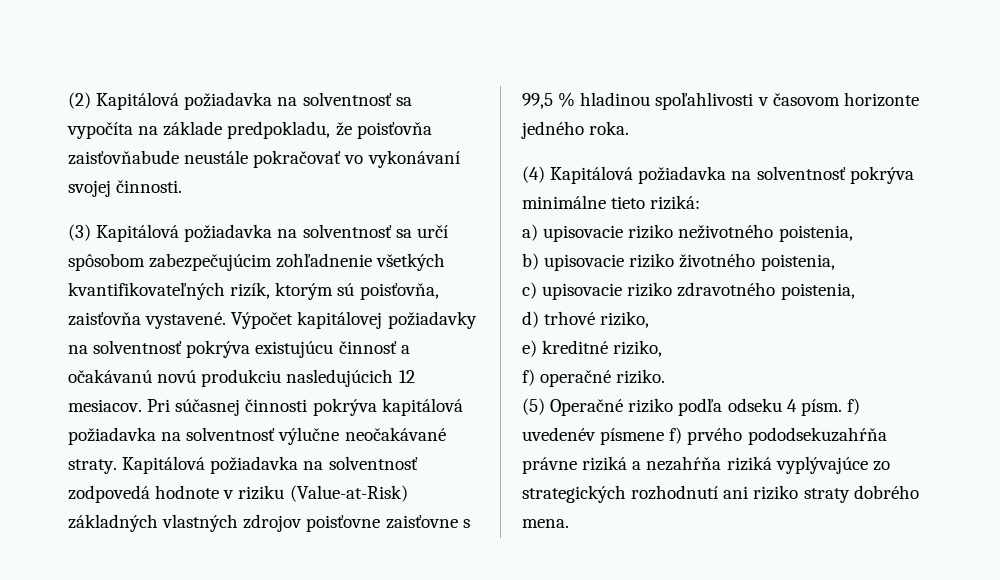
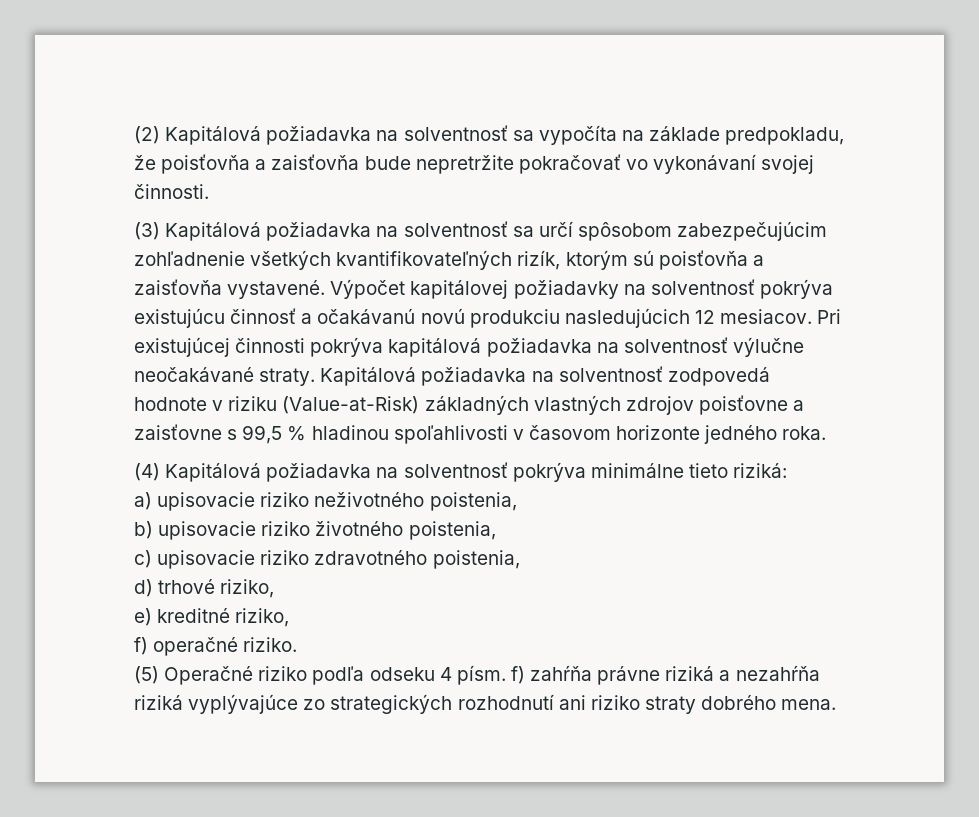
- (2) Kapitálová požiadavka na solventnosť sa vypočíta na základe predpokladu, že poisťovňa zaisťovňabude neustále pokračovať vo vykonávaní svojej činnosti.
+ (2) Kapitálová požiadavka na solventnosť sa vypočíta na základe predpokladu, že poisťovňa a zaisťovňa bude nepretržite pokračovať vo vykonávaní svojej činnosti.
- (3) Kapitálová požiadavka na solventnosť sa určí spôsobom zabezpečujúcim zohľadnenie všetkých kvantifikovateľných rizík, ktorým sú poisťovňa, zaisťovňa vystavené.
+ (3) Kapitálová požiadavka na solventnosť sa určí spôsobom zabezpečujúcim zohľadnenie všetkých kvantifikovateľných rizík, ktorým sú poisťovňa a zaisťovňa vystavené.
- Pri súčasnej činnosti pokrýva kapitálová požiadavka na solventnosť výlučne neočakávané straty.
+ Pri existujúcej činnosti pokrýva kapitálová požiadavka na solventnosť výlučne neočakávané straty.
- Kapitálová požiadavka na solventnosť zodpovedá hodnote v riziku (Value-at-Risk) základných vlastných zdrojov poisťovne zaisťovne s 99,5 % hladinou spoľahlivosti v časovom horizonte jedného roka.
+ Kapitálová požiadavka na solventnosť zodpovedá hodnote v riziku (Value-at-Risk) základných vlastných zdrojov poisťovne a zaisťovne s 99,5 % hladinou spoľahlivosti v časovom horizonte jedného roka.
- (5) Operačné riziko podľa odseku 4 písm. f) uvedenév písmene f) prvého pododsekuzahŕňa právne riziká a nezahŕňa riziká vyplývajúce zo strategických rozhodnutí ani riziko straty dobrého mena.
+ (5) Operačné riziko podľa odseku 4 písm. f) zahŕňa právne riziká a nezahŕňa riziká vyplývajúce zo strategických rozhodnutí ani riziko straty dobrého mena.

